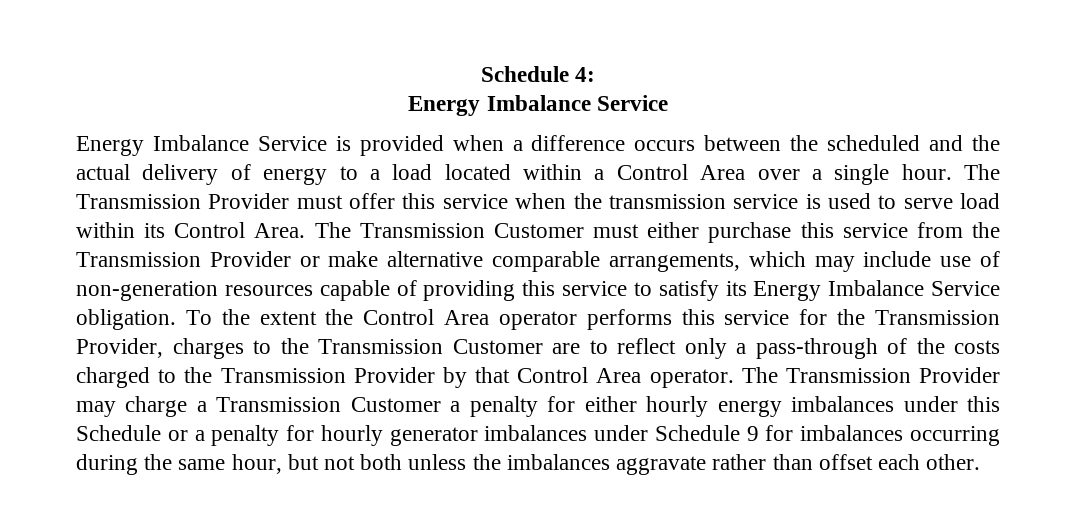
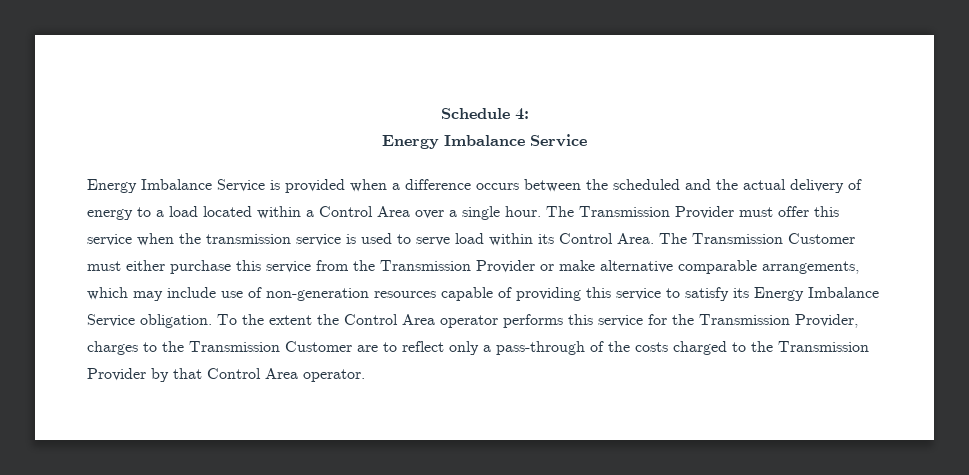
- The Transmission Provider may charge a Transmission Customer a penalty for either hourly energy imbalances under this Schedule or a penalty for hourly generator imbalances under Schedule 9 for imbalances occurring during the same hour, but not both unless the imbalances aggravate rather than offset each other.

